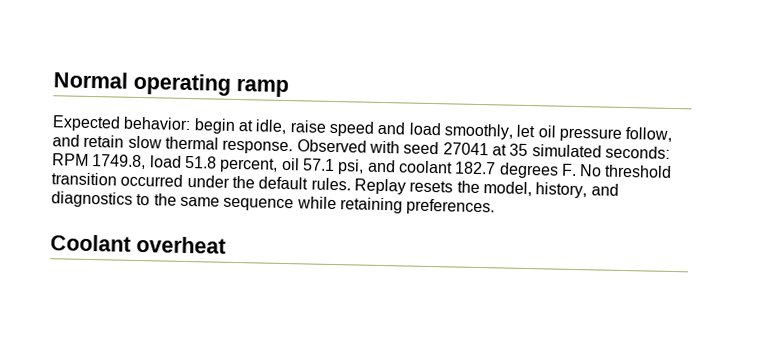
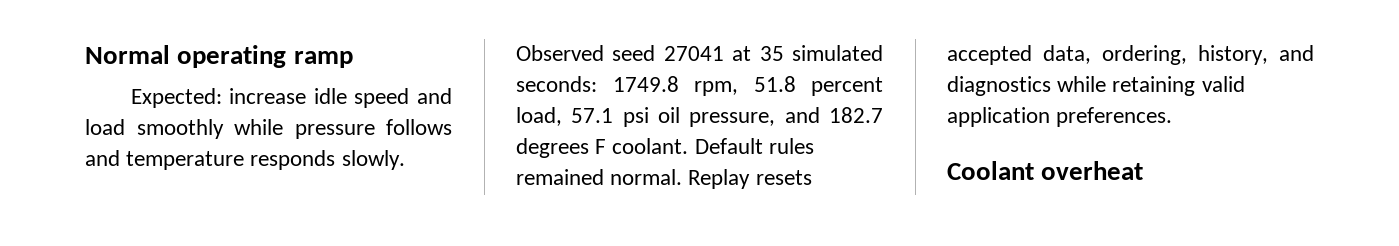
- Expected behavior: begin at idle, raise speed and load smoothly, let oil pressure follow, and retain slow thermal response. Observed with seed 27041 at 35 simulated seconds: RPM 1749.8, load 51.8 percent, oil 57.1 psi, and coolant 182.7 degrees F. No threshold transition occurred under the default rules. Replay resets the model, history, and diagnostics to the same sequence while retaining preferences.
+ Expected: increase idle speed and load smoothly while pressure follows and temperature responds slowly. Observed seed 27041 at 35 simulated seconds: 1749.8 rpm, 51.8 percent load, 57.1 psi oil pressure, and 182.7 degrees F coolant. Default rules remained normal. Replay resets accepted data, ordering, history, and diagnostics while retaining valid application preferences.

